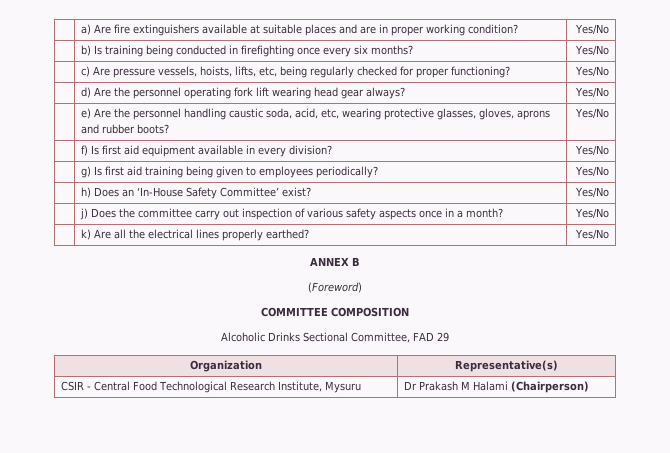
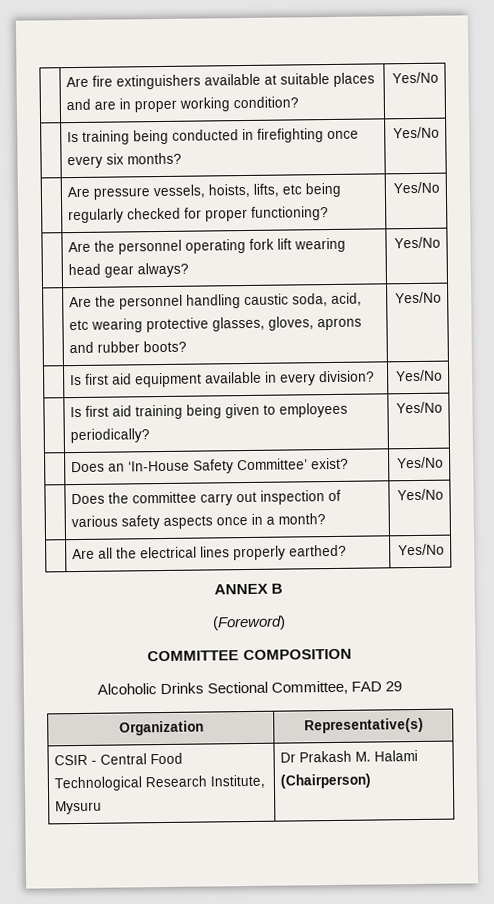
- | a) Are fire extinguishers available at suitable places and are in proper working condition? | Yes/No
+ | Are fire extinguishers available at suitable places and are in proper working condition? | Yes/No
- | b) Is training being conducted in firefighting once every six months? | Yes/No
+ | Is training being conducted in firefighting once every six months? | Yes/No
- | c) Are pressure vessels, hoists, lifts, etc, being regularly checked for proper functioning? | Yes/No
+ | Are pressure vessels, hoists, lifts, etc being regularly checked for proper functioning? | Yes/No
- | d) Are the personnel operating fork lift wearing head gear always? | Yes/No
+ | Are the personnel operating fork lift wearing head gear always? | Yes/No
- | e) Are the personnel handling caustic soda, acid, etc, wearing protective glasses, gloves, aprons and rubber boots? | Yes/No
+ | Are the personnel handling caustic soda, acid, etc wearing protective glasses, gloves, aprons and rubber boots? | Yes/No
- | f) Is first aid equipment available in every division? | Yes/No
+ | Is first aid equipment available in every division? | Yes/No
- | g) Is first aid training being given to employees periodically? | Yes/No
+ | Is first aid training being given to employees periodically? | Yes/No
- | h) Does an ‘In-House Safety Committee’ exist? | Yes/No
+ | Does an ‘In-House Safety Committee’ exist? | Yes/No
- | j) Does the committee carry out inspection of various safety aspects once in a month? | Yes/No
+ | Does the committee carry out inspection of various safety aspects once in a month? | Yes/No
- | k) Are all the electrical lines properly earthed? | Yes/No
+ | Are all the electrical lines properly earthed? | Yes/No
- CSIR - Central Food Technological Research Institute, Mysuru | Dr Prakash M Halami (Chairperson)
+ CSIR - Central Food Technological Research Institute, Mysuru | Dr Prakash M. Halami (Chairperson)

